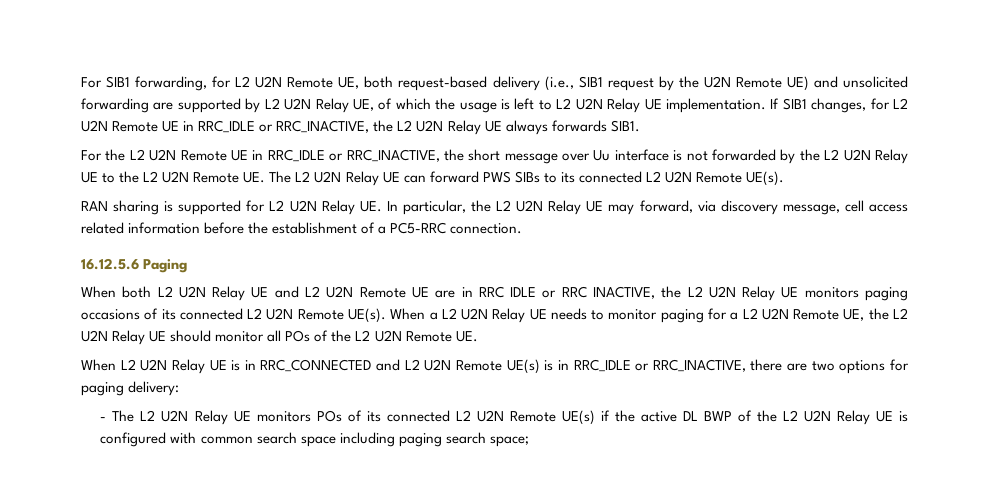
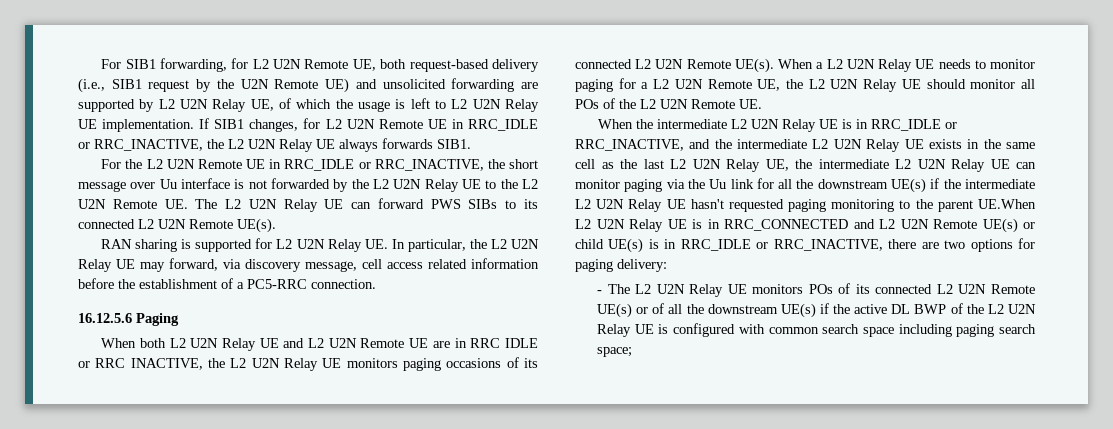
- When L2 U2N Relay UE is in RRC_CONNECTED and L2 U2N Remote UE(s) is in RRC_IDLE or RRC_INACTIVE, there are two options for paging delivery:
+ When the intermediate L2 U2N Relay UE is in RRC_IDLE or RRC_INACTIVE, and the intermediate L2 U2N Relay UE exists in the same cell as the last L2 U2N Relay UE, the intermediate L2 U2N Relay UE can monitor paging via the Uu link for all the downstream UE(s) if the intermediate L2 U2N Relay UE hasn't requested paging monitoring to the parent UE.When L2 U2N Relay UE is in RRC_CONNECTED and L2 U2N Remote UE(s) or child UE(s) is in RRC_IDLE or RRC_INACTIVE, there are two options for paging delivery:
- - The L2 U2N Relay UE monitors POs of its connected L2 U2N Remote UE(s) if the active DL BWP of the L2 U2N Relay UE is configured with common search space including paging search space;
+ - The L2 U2N Relay UE monitors POs of its connected L2 U2N Remote UE(s) or of all the downstream UE(s) if the active DL BWP of the L2 U2N Relay UE is configured with common search space including paging search space;

